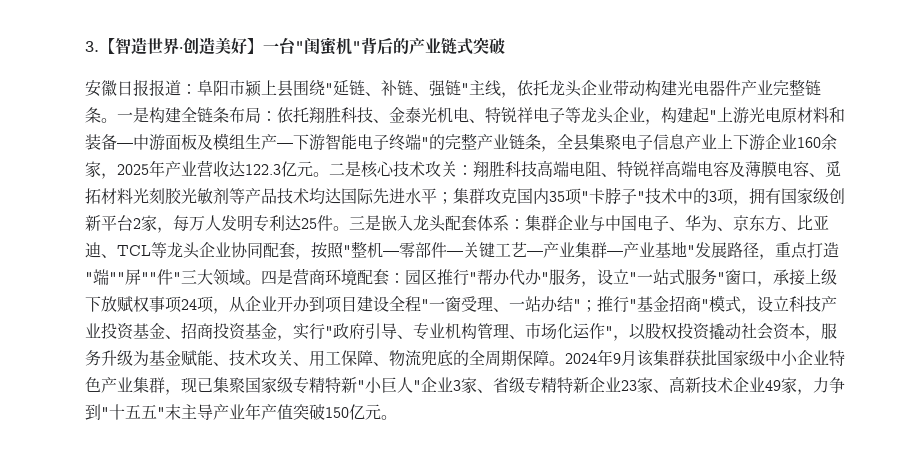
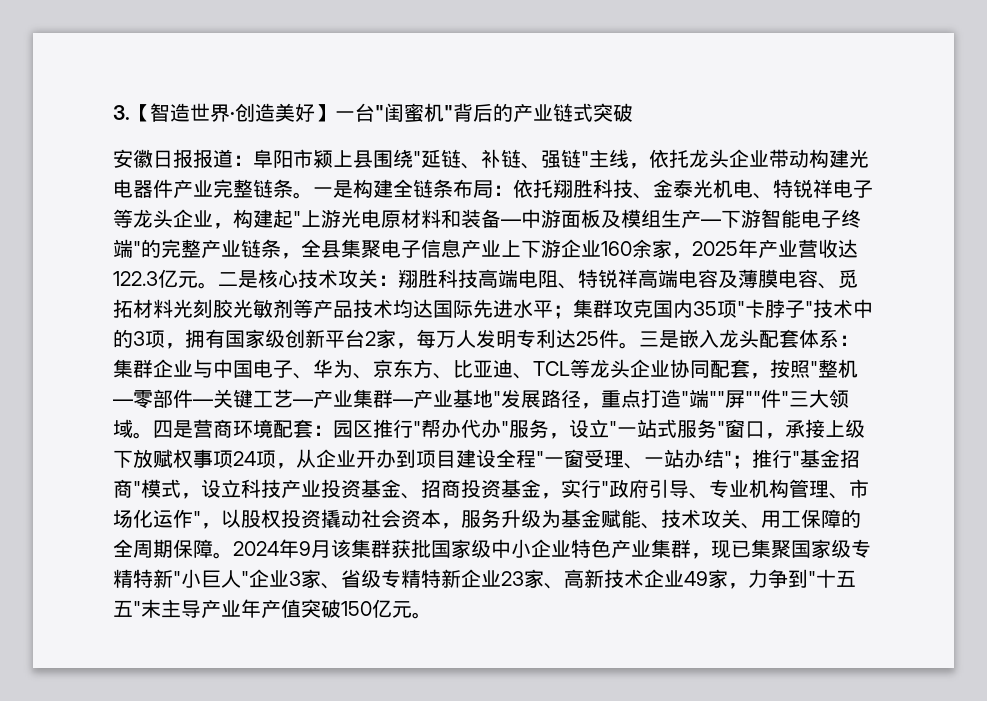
- 推行"基金招商"模式，设立科技产业投资基金、招商投资基金，实行"政府引导、专业机构管理、市场化运作"，以股权投资撬动社会资本，服务升级为基金赋能、技术攻关、用工保障、物流兜底的全周期保障。
+ 推行"基金招商"模式，设立科技产业投资基金、招商投资基金，实行"政府引导、专业机构管理、市场化运作"，以股权投资撬动社会资本，服务升级为基金赋能、技术攻关、用工保障的全周期保障。

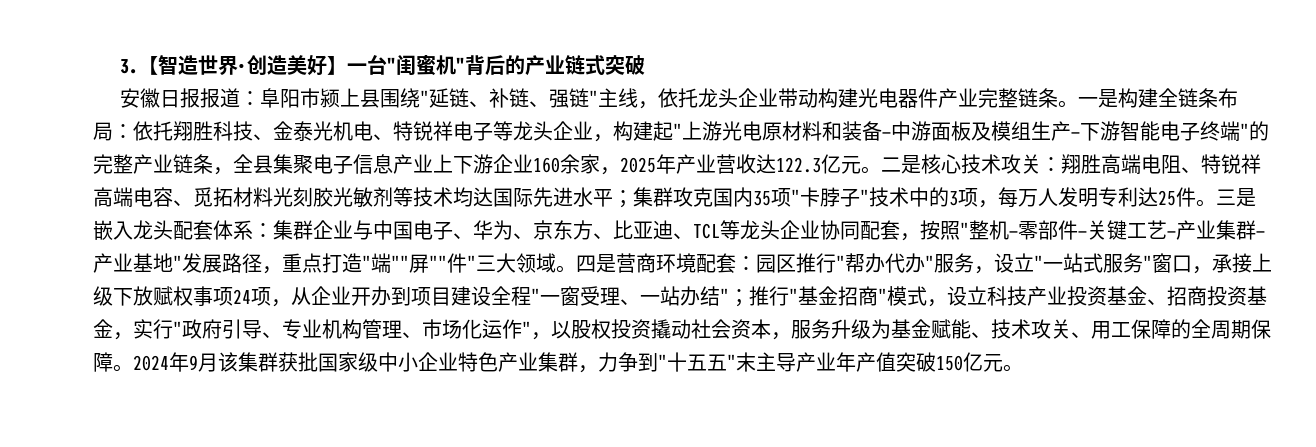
- 二是核心技术攻关：翔胜科技高端电阻、特锐祥高端电容及薄膜电容、觅拓材料光刻胶光敏剂等产品技术均达国际先进水平；集群攻克国内35项"卡脖子"技术中的3项，拥有国家级创新平台2家，每万人发明专利达25件。
+ 二是核心技术攻关：翔胜高端电阻、特锐祥高端电容、觅拓材料光刻胶光敏剂等技术均达国际先进水平；集群攻克国内35项"卡脖子"技术中的3项，每万人发明专利达25件。
- 2024年9月该集群获批国家级中小企业特色产业集群，现已集聚国家级专精特新"小巨人"企业3家、省级专精特新企业23家、高新技术企业49家，力争到"十五五"末主导产业年产值突破150亿元。
+ 2024年9月该集群获批国家级中小企业特色产业集群，力争到"十五五"末主导产业年产值突破150亿元。

